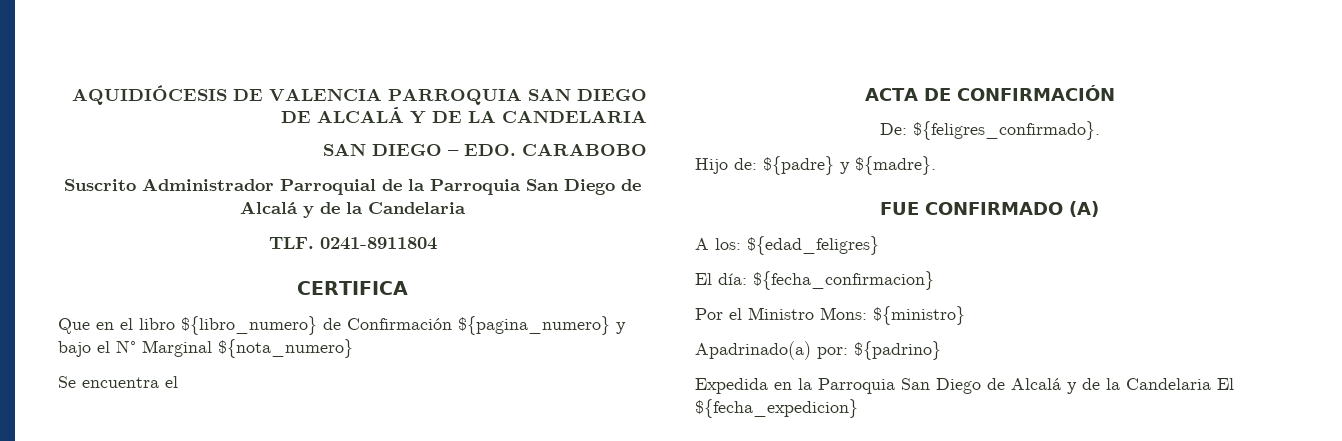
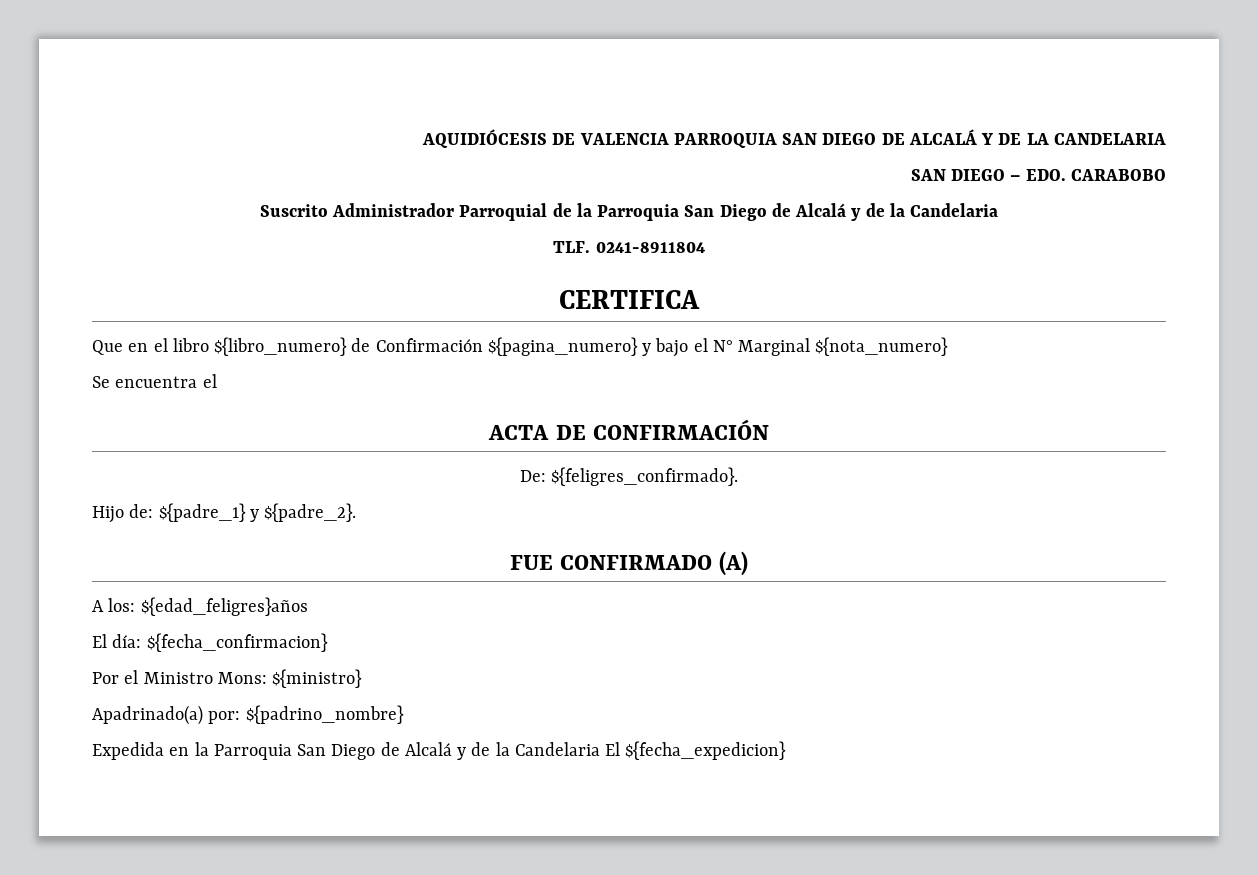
- Hijo de: ${padre} y ${madre}.
+ Hijo de: ${padre_1} y ${padre_2}.
- A los: ${edad_feligres}
+ A los: ${edad_feligres}años
- Apadrinado(a) por: ${padrino}
+ Apadrinado(a) por: ${padrino_nombre}

